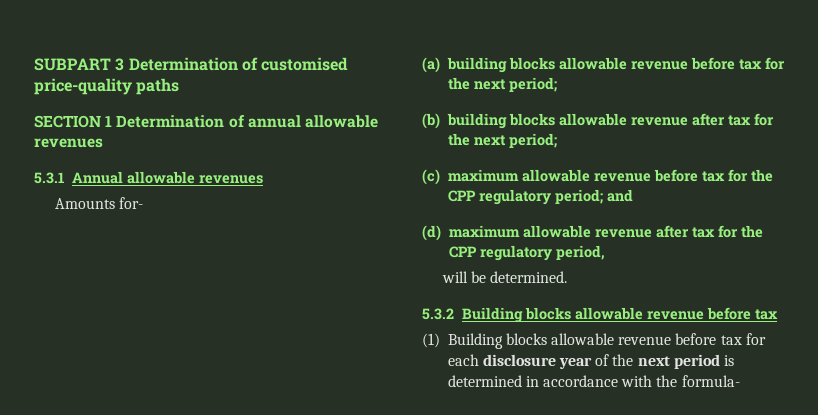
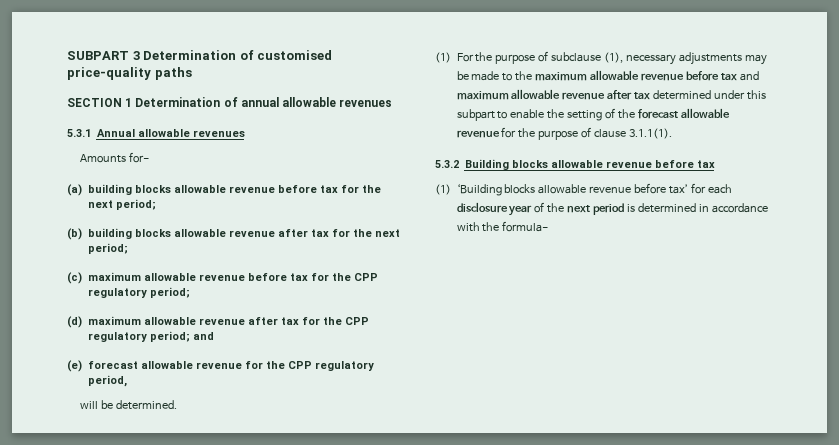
- (c) maximum allowable revenue before tax for the CPP regulatory period; and
+ (c) maximum allowable revenue before tax for the CPP regulatory period;
- (d) maximum allowable revenue after tax for the CPP regulatory period,
+ (d) maximum allowable revenue after tax for the CPP regulatory period; and
+ (e) forecast allowable revenue for the CPP regulatory period,
  will be determined.
+ (1) For the purpose of subclause (1), necessary adjustments may be made to the maximum allowable revenue before tax and maximum allowable revenue after tax determined under this subpart to enable the setting of the forecast allowable revenue for the purpose of clause 3.1.1(1).
- (1) Building blocks allowable revenue before tax for each disclosure year of the next period is determined in accordance with the formula-
+ (1) ‘Building blocks allowable revenue before tax’ for each disclosure year of the next period is determined in accordance with the formula-

